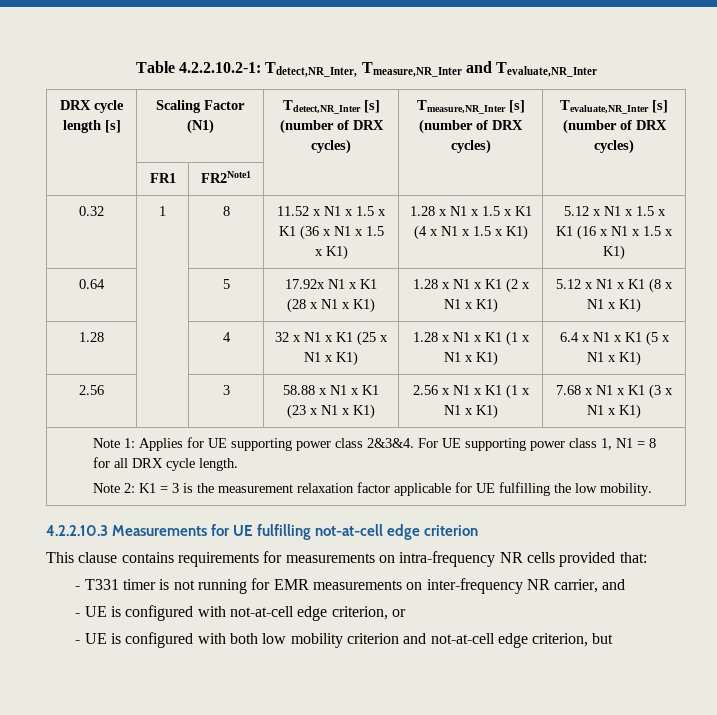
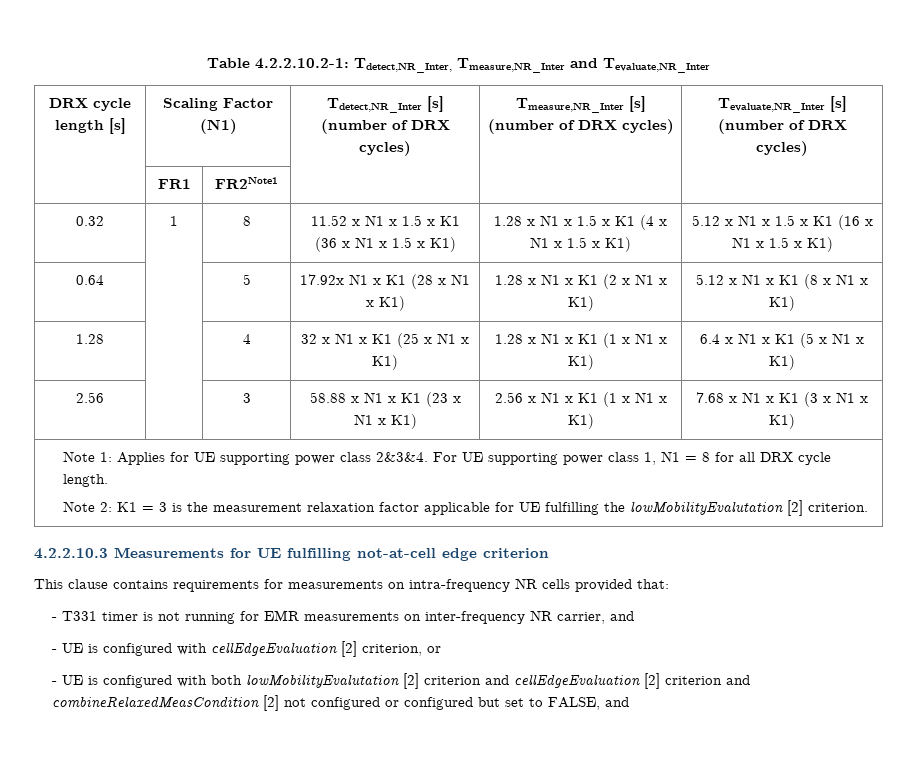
- Note 2: K1 = 3 is the measurement relaxation factor applicable for UE fulfilling the low mobility.
+ Note 2: K1 = 3 is the measurement relaxation factor applicable for UE fulfilling the lowMobilityEvalutation [2] criterion.
- - UE is configured with not-at-cell edge criterion, or
+ - UE is configured with cellEdgeEvaluation [2] criterion, or
- - UE is configured with both low mobility criterion and not-at-cell edge criterion, but
+ - UE is configured with both lowMobilityEvalutation [2] criterion and cellEdgeEvaluation [2] criterion and combineRelaxedMeasCondition [2] not configured or configured but set to FALSE, and

